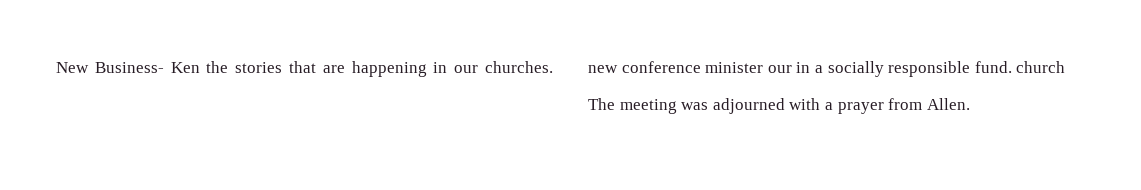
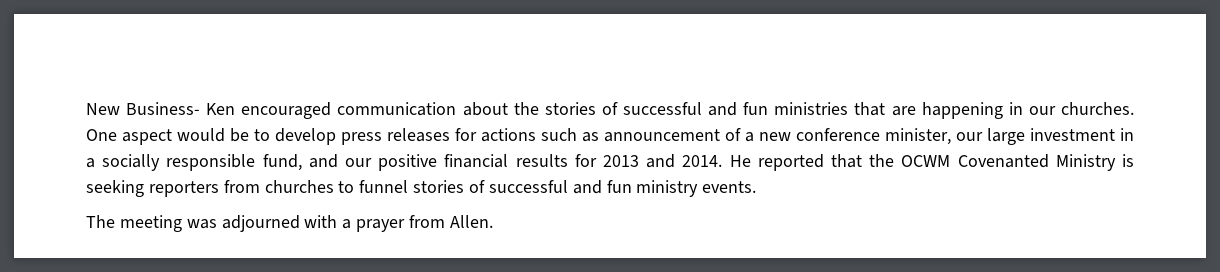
- New Business- Ken the stories that are happening in our churches. new conference minister our in a socially responsible fund. church
+ New Business- Ken encouraged communication about the stories of successful and fun ministries that are happening in our churches. One aspect would be to develop press releases for actions such as announcement of a new conference minister, our large investment in a socially responsible fund, and our positive financial results for 2013 and 2014. He reported that the OCWM Covenanted Ministry is seeking reporters from churches to funnel stories of successful and fun ministry events.

